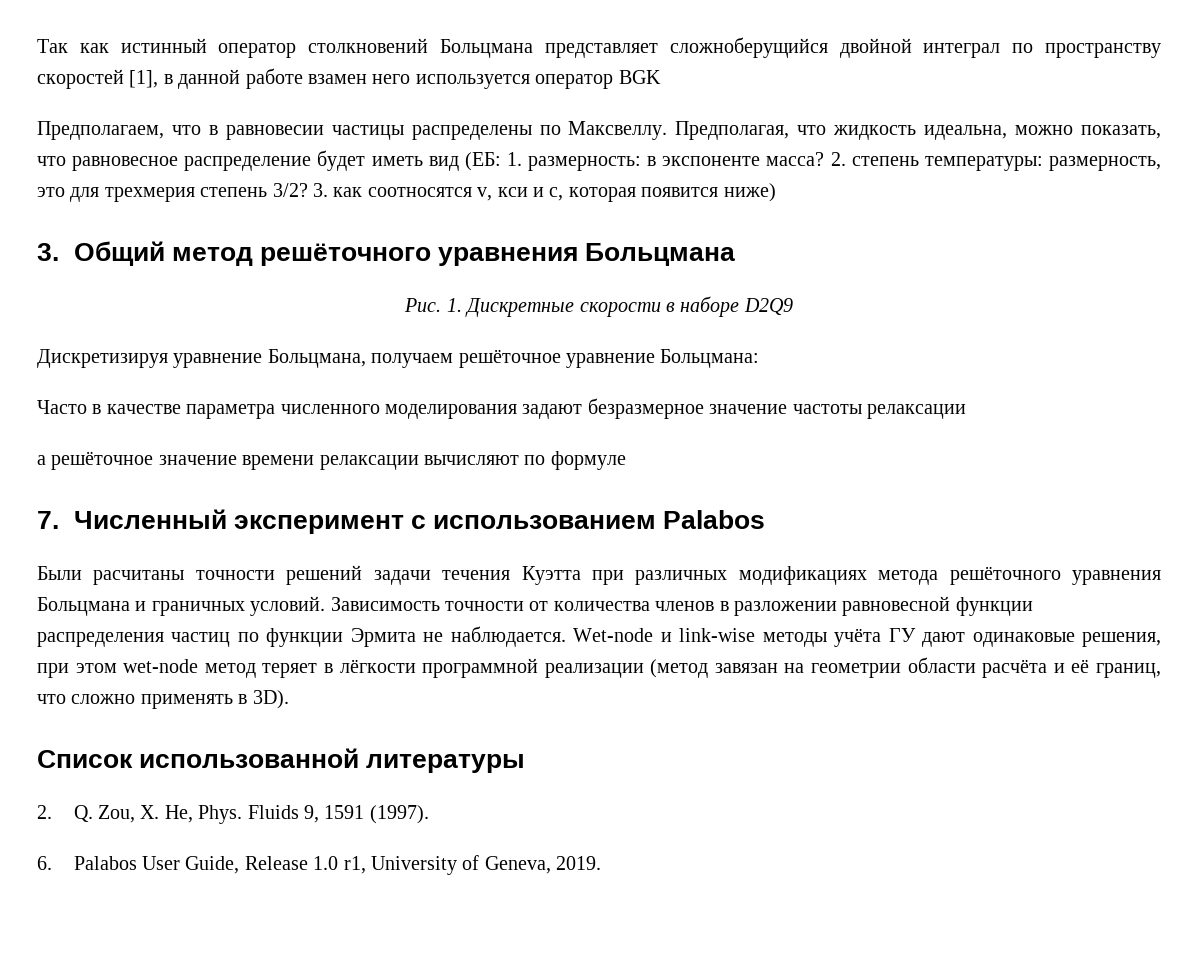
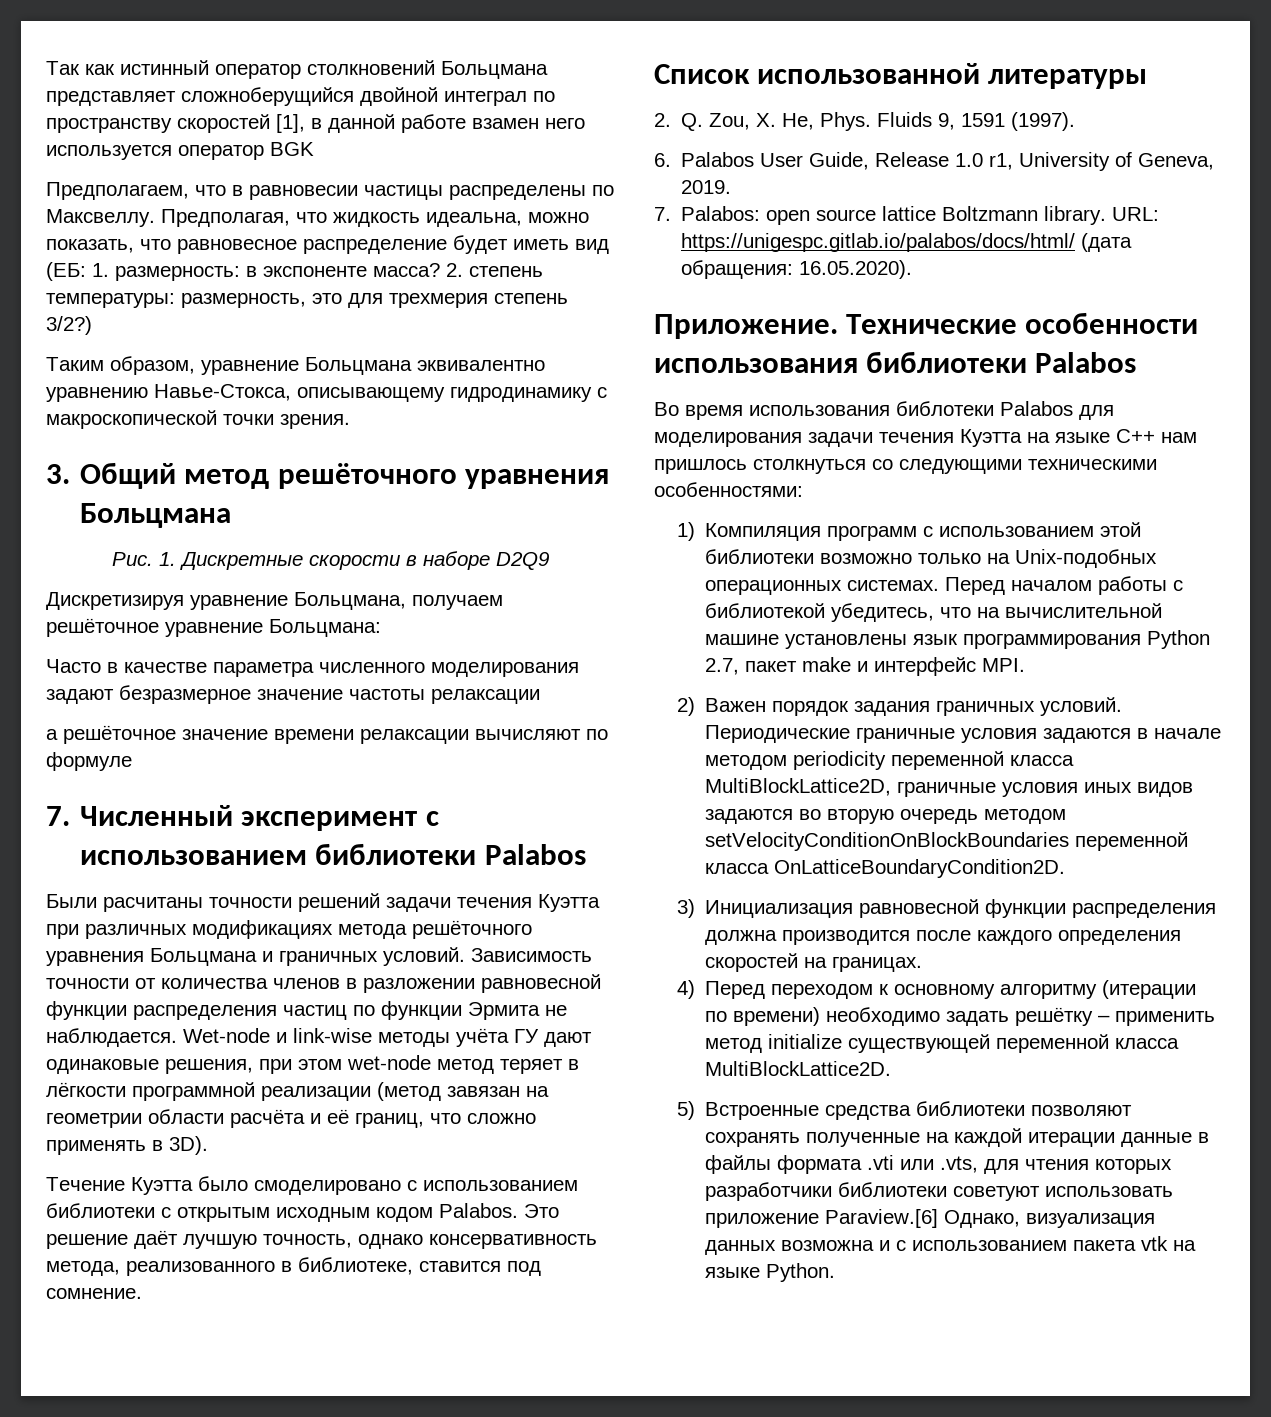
- 2. степень температуры: размерность, это для трехмерия cтепень 3/2? 3. как соотносятся v, кси и c, которая появится ниже)
+ 2. степень температуры: размерность, это для трехмерия cтепень 3/2?)
+ Таким образом, уравнение Больцмана эквивалентно уравнению Навье-Стокса, описывающему гидродинамику с макроскопической точки зрения.
- 7. Численный эксперимент с использованием Palabos
+ 7. Численный эксперимент с использованием библиотеки Palabos
+ Течение Куэтта было смоделировано с использованием библиотеки с открытым исходным кодом Palabos. Это решение даёт лучшую точность, однако консервативность метода, реализованного в библиотеке, ставится под сомнение.
+ 7. Palabos: open source lattice Boltzmann library. URL: https://unigespc.gitlab.io/palabos/docs/html/ (дата обращения: 16.05.2020).
+ Приложение. Технические особенности использования библиотеки Palabos
+ Во время использования библотеки Palabos для моделирования задачи течения Куэтта на языке C++ нам пришлось столкнуться со следующими техническими особенностями:
+ 1) Компиляция программ с использованием этой библиотеки возможно только на Unix-подобных операционных системах. Перед началом работы с библиотекой убедитесь, что на вычислительной машине установлены язык программирования Python 2.7, пакет make и интерфейс MPI.
+ 2) Важен порядок задания граничных условий. Периодические граничные условия задаются в начале методом periodicity переменной класса MultiBlockLattice2D, граничные условия иных видов задаются во вторую очередь методом setVelocityConditionOnBlockBoundaries переменной класса OnLatticeBoundaryCondition2D.
+ 3) Инициализация равновесной функции распределения должна производится после каждого определения скоростей на границах.
+ 4) Перед переходом к основному алгоритму (итерации по времени) необходимо задать решётку – применить метод initialize существующей переменной класса MultiBlockLattice2D.
+ 5) Встроенные средства библиотеки позволяют сохранять полученные на каждой итерации данные в файлы формата .vti или .vts, для чтения которых разработчики библиотеки советуют использовать приложение Paraview.[6] Однако, визуализация данных возможна и с использованием пакета vtk на языке Python.

